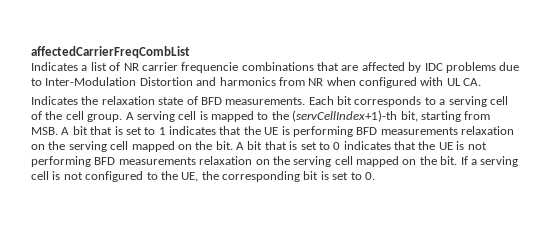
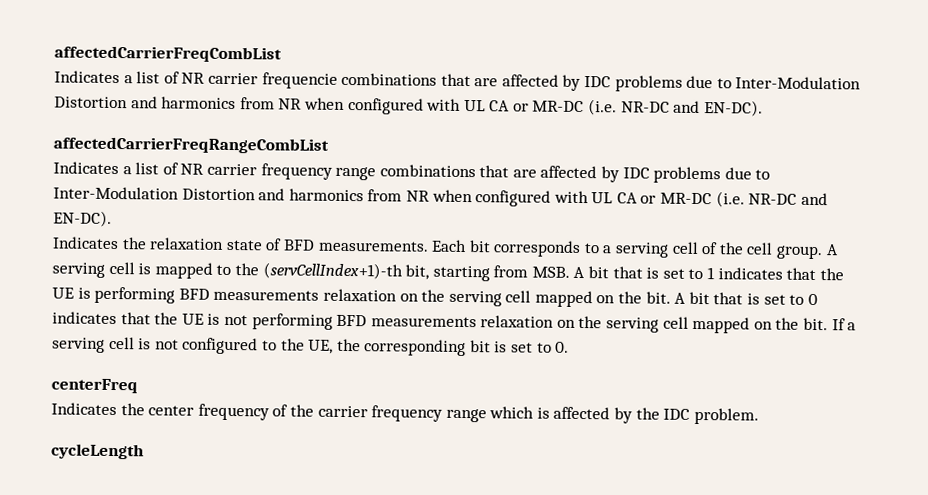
- Indicates a list of NR carrier frequencie combinations that are affected by IDC problems due to Inter-Modulation Distortion and harmonics from NR when configured with UL CA.
+ Indicates a list of NR carrier frequencie combinations that are affected by IDC problems due to Inter-Modulation Distortion and harmonics from NR when configured with UL CA or MR-DC (i.e. NR-DC and EN-DC).
+ affectedCarrierFreqRangeCombList
+ Indicates a list of NR carrier frequency range combinations that are affected by IDC problems due to Inter-Modulation Distortion and harmonics from NR when configured with UL CA or MR-DC (i.e. NR-DC and EN-DC).
+ centerFreq
+ Indicates the center frequency of the carrier frequency range which is affected by the IDC problem.
+ cycleLength

